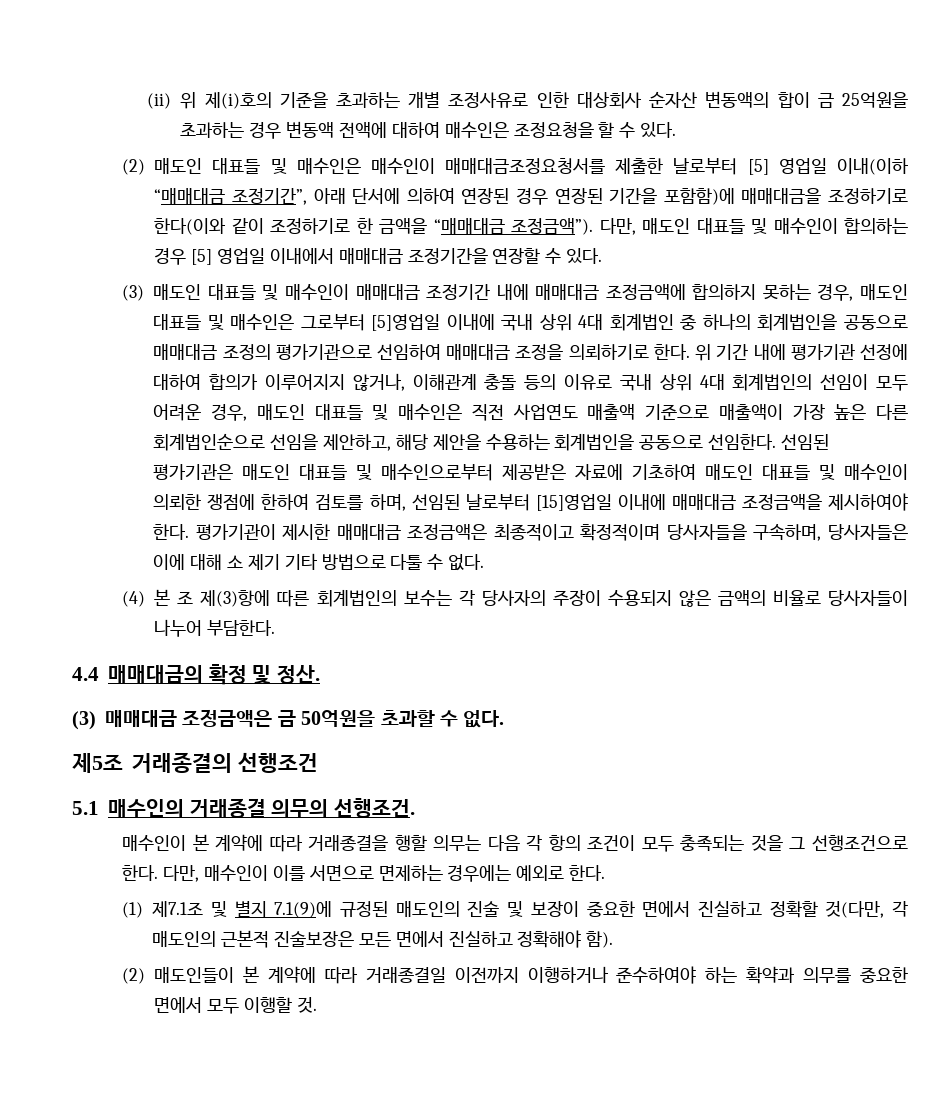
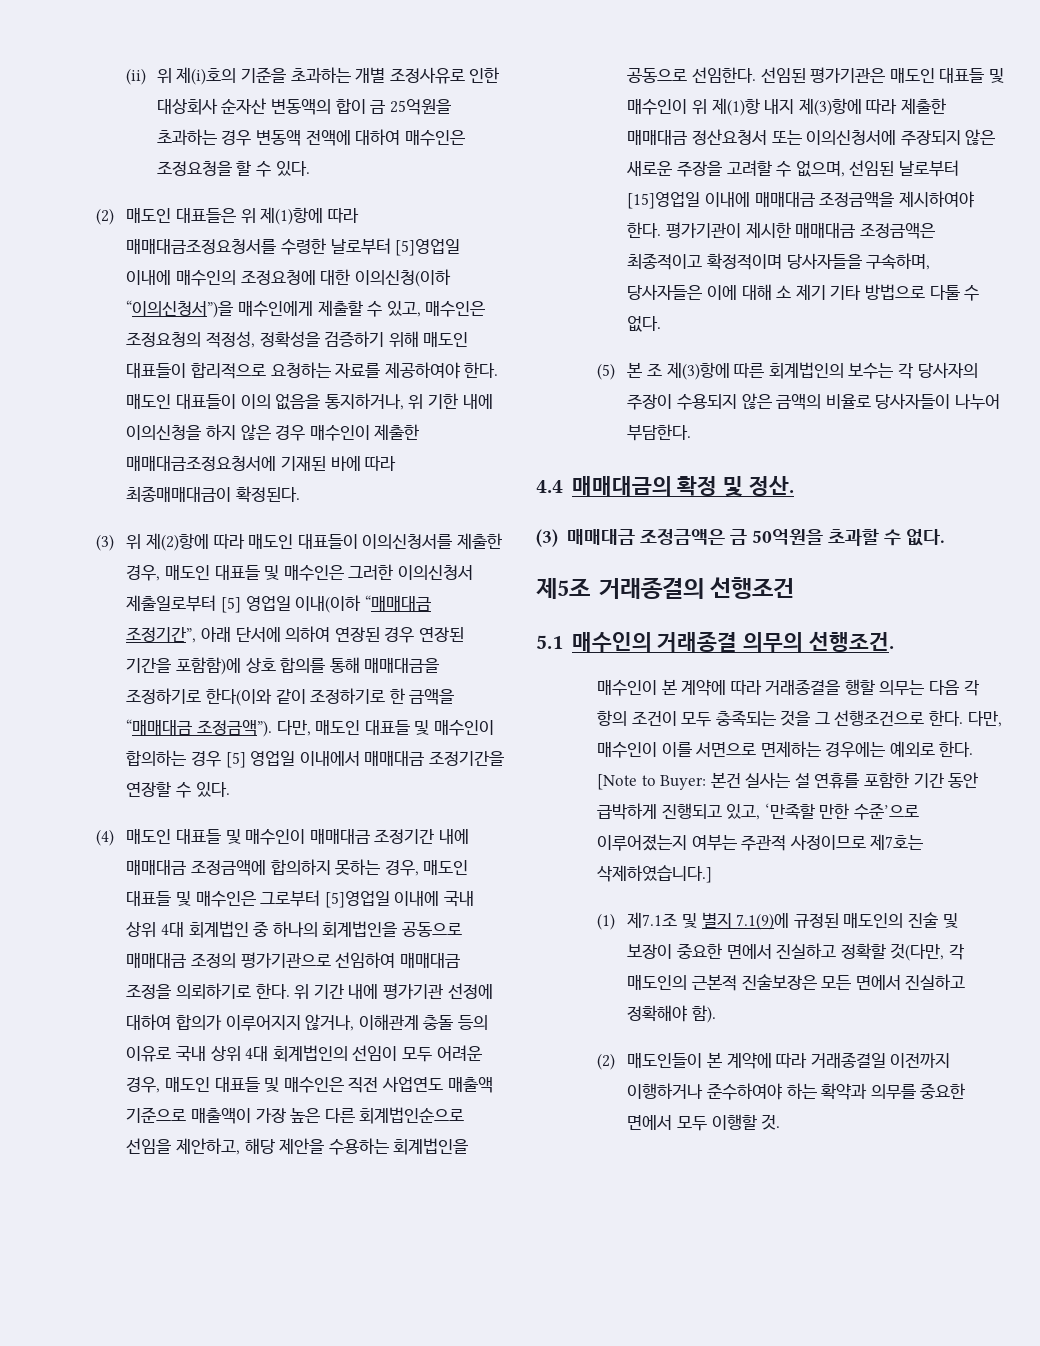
- (2) 매도인 대표들 및 매수인은 매수인이 매매대금조정요청서를 제출한 날로부터 [5] 영업일 이내(이하 “매매대금 조정기간”, 아래 단서에 의하여 연장된 경우 연장된 기간을 포함함)에 매매대금을 조정하기로 한다(이와 같이 조정하기로 한 금액을 “매매대금 조정금액”).
+ (2) 매도인 대표들은 위 제(1)항에 따라 매매대금조정요청서를 수령한 날로부터 [5]영업일 이내에 매수인의 조정요청에 대한 이의신청(이하 “이의신청서”)을 매수인에게 제출할 수 있고, 매수인은 조정요청의 적정성, 정확성을 검증하기 위해 매도인 대표들이 합리적으로 요청하는 자료를 제공하여야 한다. 매도인 대표들이 이의 없음을 통지하거나, 위 기한 내에 이의신청을 하지 않은 경우 매수인이 제출한 매매대금조정요청서에 기재된 바에 따라 최종매매대금이 확정된다.
+ (3) 위 제(2)항에 따라 매도인 대표들이 이의신청서를 제출한 경우, 매도인 대표들 및 매수인은 그러한 이의신청서 제출일로부터 [5] 영업일 이내(이하 “매매대금 조정기간”, 아래 단서에 의하여 연장된 경우 연장된 기간을 포함함)에 상호 합의를 통해 매매대금을 조정하기로 한다(이와 같이 조정하기로 한 금액을 “매매대금 조정금액”).
- (3) 매도인 대표들 및 매수인이 매매대금 조정기간 내에 매매대금 조정금액에 합의하지 못하는 경우, 매도인 대표들 및 매수인은 그로부터 [5]영업일 이내에 국내 상위 4대 회계법인 중 하나의 회계법인을 공동으로 매매대금 조정의 평가기관으로 선임하여 매매대금 조정을 의뢰하기로 한다.
+ (4) 매도인 대표들 및 매수인이 매매대금 조정기간 내에 매매대금 조정금액에 합의하지 못하는 경우, 매도인 대표들 및 매수인은 그로부터 [5]영업일 이내에 국내 상위 4대 회계법인 중 하나의 회계법인을 공동으로 매매대금 조정의 평가기관으로 선임하여 매매대금 조정을 의뢰하기로 한다.
- 선임된 평가기관은 매도인 대표들 및 매수인으로부터 제공받은 자료에 기초하여 매도인 대표들 및 매수인이 의뢰한 쟁점에 한하여 검토를 하며, 선임된 날로부터 [15]영업일 이내에 매매대금 조정금액을 제시하여야 한다.
+ 선임된 평가기관은 매도인 대표들 및 매수인이 위 제(1)항 내지 제(3)항에 따라 제출한 매매대금 정산요청서 또는 이의신청서에 주장되지 않은 새로운 주장을 고려할 수 없으며, 선임된 날로부터 [15]영업일 이내에 매매대금 조정금액을 제시하여야 한다.
- (4) 본 조 제(3)항에 따른 회계법인의 보수는 각 당사자의 주장이 수용되지 않은 금액의 비율로 당사자들이 나누어 부담한다.
+ (5) 본 조 제(3)항에 따른 회계법인의 보수는 각 당사자의 주장이 수용되지 않은 금액의 비율로 당사자들이 나누어 부담한다.
+ [Note to Buyer: 본건 실사는 설 연휴를 포함한 기간 동안 급박하게 진행되고 있고, ‘만족할 만한 수준’으로 이루어졌는지 여부는 주관적 사정이므로 제7호는 삭제하였습니다.]

